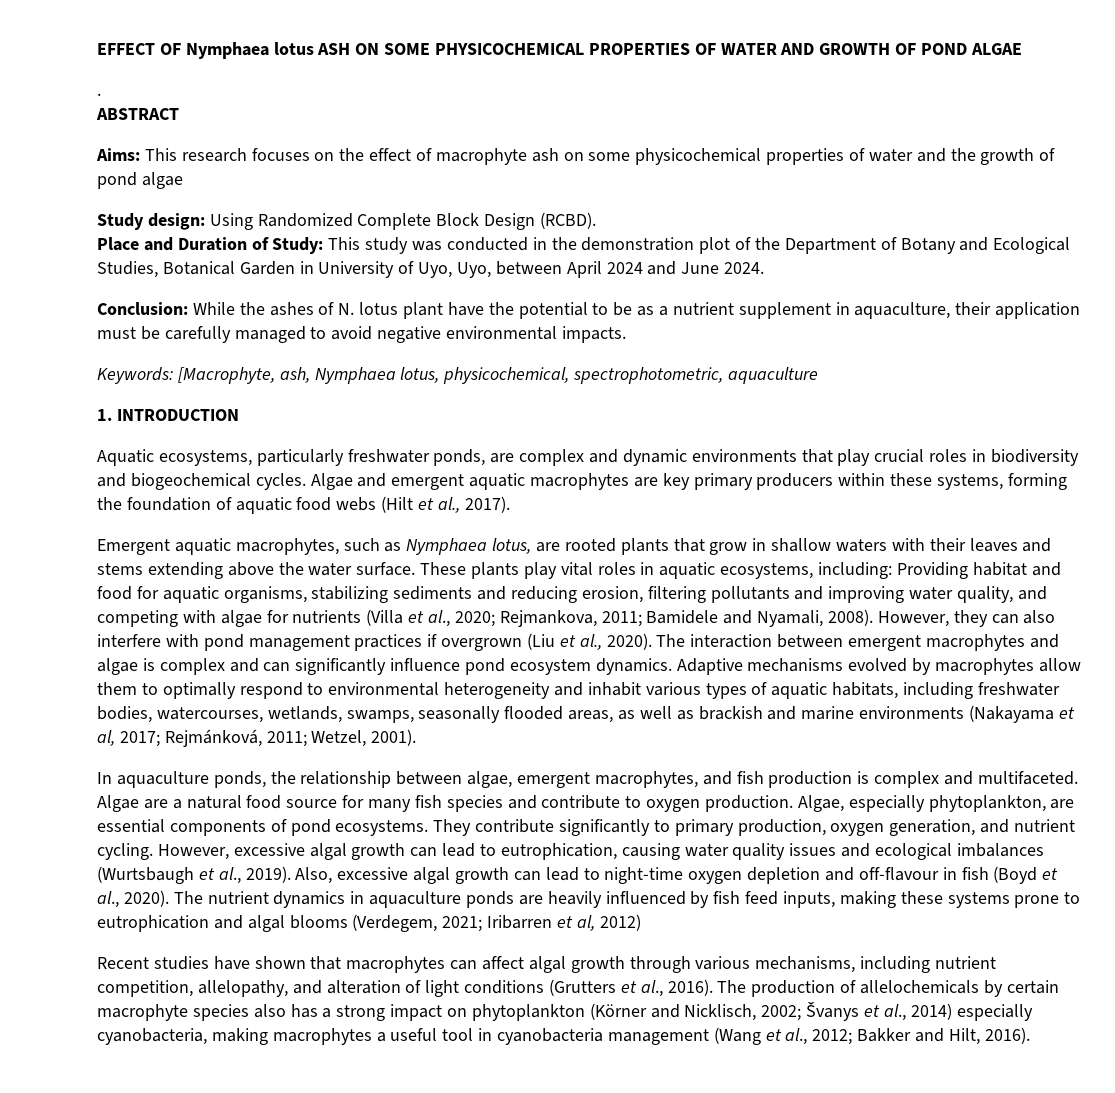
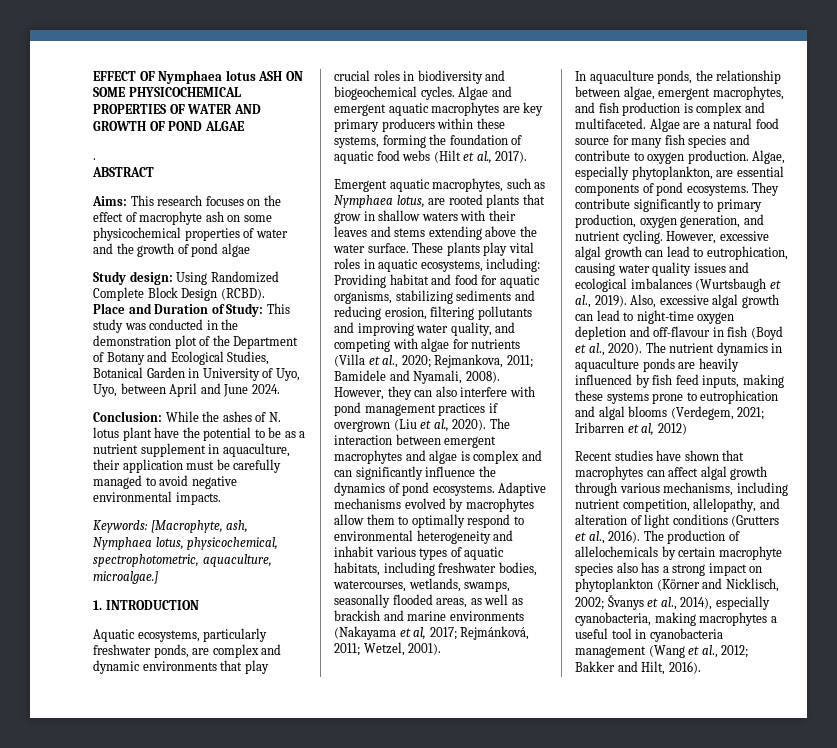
- Place and Duration of Study: This study was conducted in the demonstration plot of the Department of Botany and Ecological Studies, Botanical Garden in University of Uyo, Uyo, between April 2024 and June 2024.
+ Place and Duration of Study: This study was conducted in the demonstration plot of the Department of Botany and Ecological Studies, Botanical Garden in University of Uyo, Uyo, between April and June 2024.
- Keywords: [Macrophyte, ash, Nymphaea lotus, physicochemical, spectrophotometric, aquaculture
+ Keywords: [Macrophyte, ash, Nymphaea lotus, physicochemical, spectrophotometric, aquaculture, microalgae.]
- The interaction between emergent macrophytes and algae is complex and can significantly influence pond ecosystem dynamics.
+ The interaction between emergent macrophytes and algae is complex and can significantly influence the dynamics of pond ecosystems.
- The production of allelochemicals by certain macrophyte species also has a strong impact on phytoplankton (Körner and Nicklisch, 2002; Švanys et al., 2014) especially cyanobacteria, making macrophytes a useful tool in cyanobacteria management (Wang et al., 2012; Bakker and Hilt, 2016).
+ The production of allelochemicals by certain macrophyte species also has a strong impact on phytoplankton (Körner and Nicklisch, 2002; Švanys et al., 2014), especially cyanobacteria, making macrophytes a useful tool in cyanobacteria management (Wang et al., 2012; Bakker and Hilt, 2016).

